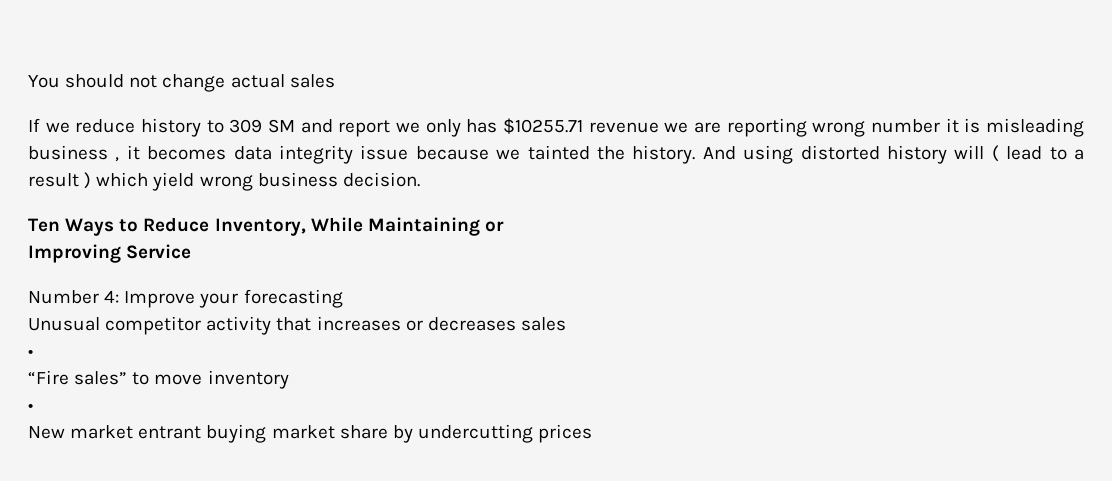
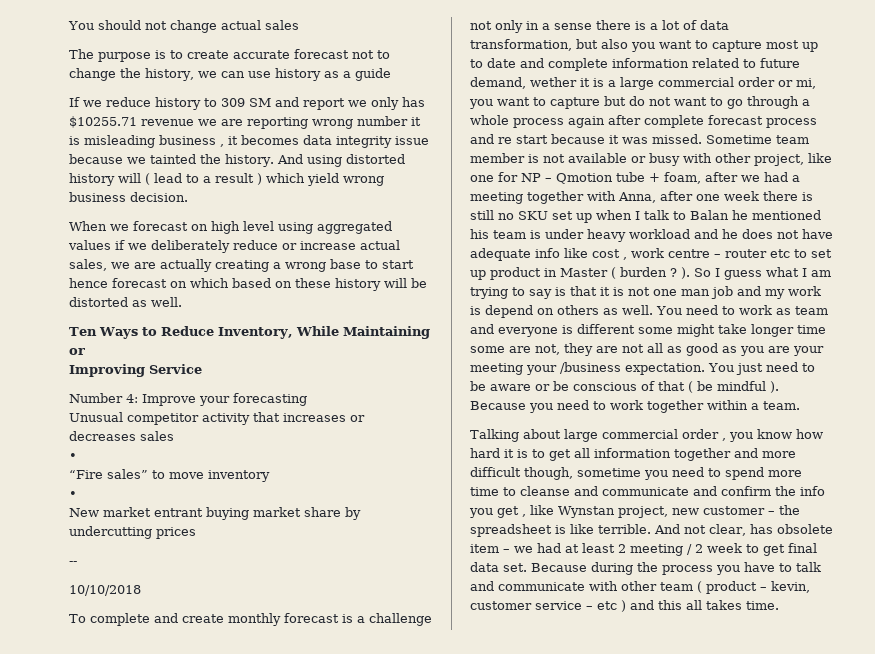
+ The purpose is to create accurate forecast not to change the history, we can use history as a guide
+ When we forecast on high level using aggregated values if we deliberately reduce or increase actual sales, we are actually creating a wrong base to start hence forecast on which based on these history will be distorted as well.
+ --
+ 10/10/2018
+ To complete and create monthly forecast is a challenge not only in a sense there is a lot of data transformation, but also you want to capture most up to date and complete information related to future demand, wether it is a large commercial order or mi, you want to capture but do not want to go through a whole process again after complete forecast process and re start because it was missed. Sometime team member is not available or busy with other project, like one for NP – Qmotion tube + foam, after we had a meeting together with Anna, after one week there is still no SKU set up when I talk to Balan he mentioned his team is under heavy workload and he does not have adequate info like cost , work centre – router etc to set up product in Master ( burden ? ). So I guess what I am trying to say is that it is not one man job and my work is depend on others as well. You need to work as team and everyone is different some might take longer time some are not, they are not all as good as you are your meeting your /business expectation. You just need to be aware or be conscious of that ( be mindful ). Because you need to work together within a team.
+ Talking about large commercial order , you know how hard it is to get all information together and more difficult though, sometime you need to spend more time to cleanse and communicate and confirm the info you get , like Wynstan project, new customer – the spreadsheet is like terrible. And not clear, has obsolete item – we had at least 2 meeting / 2 week to get final data set. Because during the process you have to talk and communicate with other team ( product – kevin, customer service – etc ) and this all takes time.

